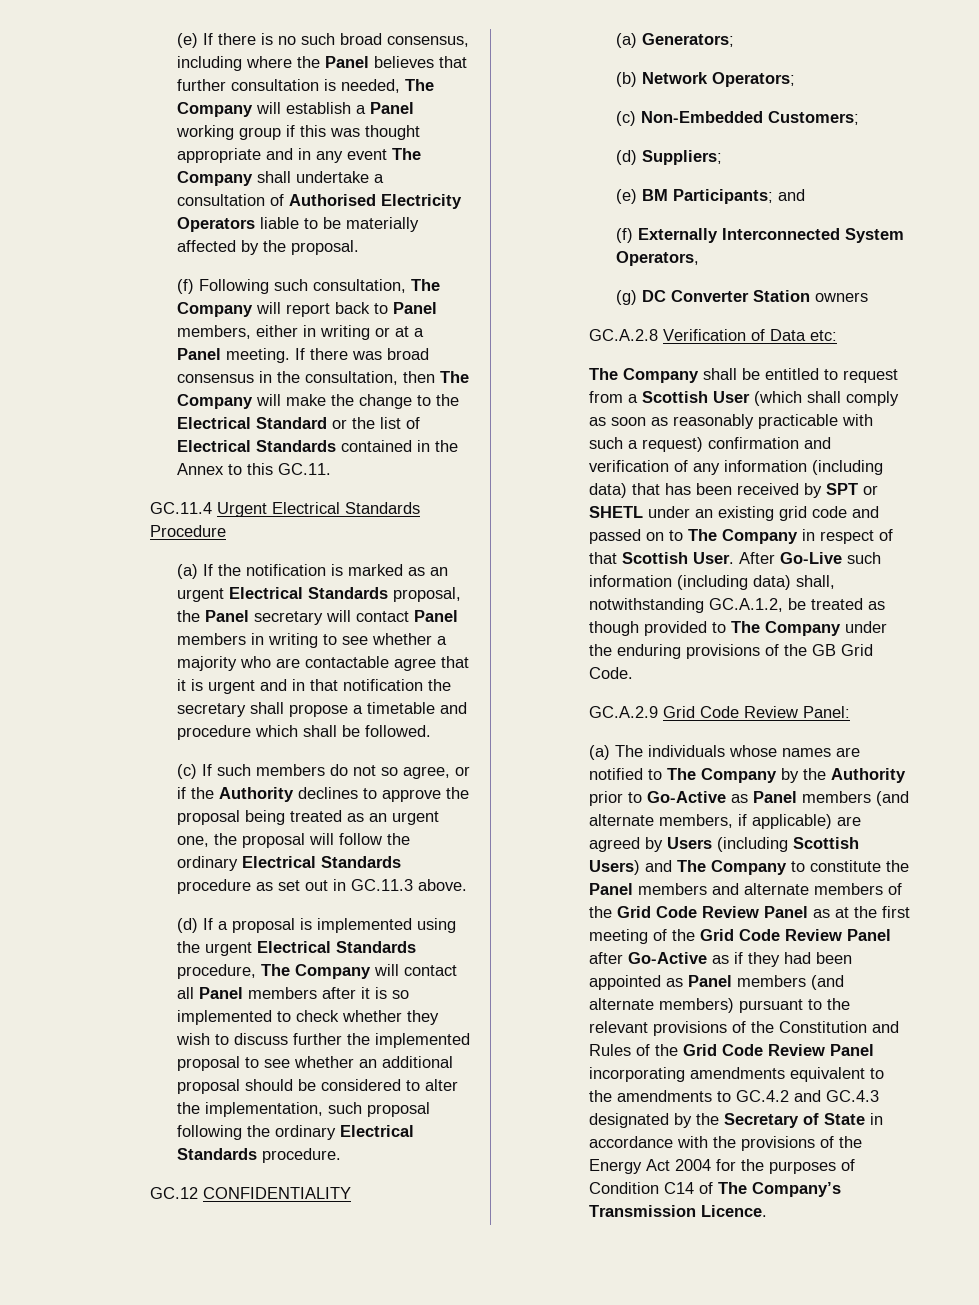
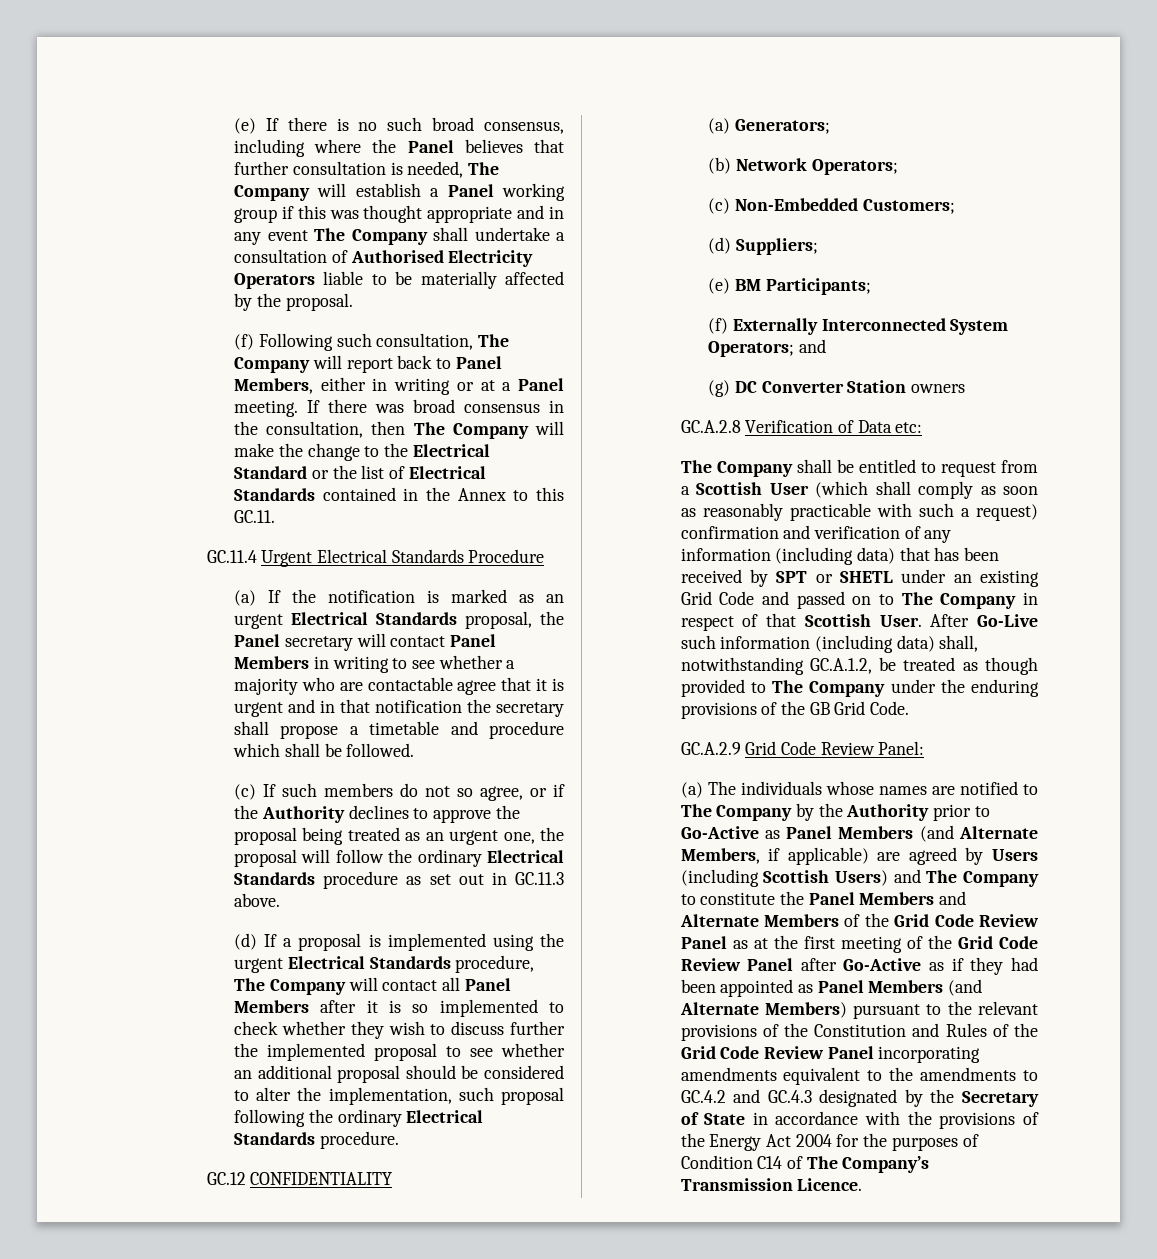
- (f) Following such consultation, The Company will report back to Panel members, either in writing or at a Panel meeting.
+ (f) Following such consultation, The Company will report back to Panel Members, either in writing or at a Panel meeting.
- (a) If the notification is marked as an urgent Electrical Standards proposal, the Panel secretary will contact Panel members in writing to see whether a majority who are contactable agree that it is urgent and in that notification the secretary shall propose a timetable and procedure which shall be followed.
+ (a) If the notification is marked as an urgent Electrical Standards proposal, the Panel secretary will contact Panel Members in writing to see whether a majority who are contactable agree that it is urgent and in that notification the secretary shall propose a timetable and procedure which shall be followed.
- (d) If a proposal is implemented using the urgent Electrical Standards procedure, The Company will contact all Panel members after it is so implemented to check whether they wish to discuss further the implemented proposal to see whether an additional proposal should be considered to alter the implementation, such proposal following the ordinary Electrical Standards procedure.
+ (d) If a proposal is implemented using the urgent Electrical Standards procedure, The Company will contact all Panel Members after it is so implemented to check whether they wish to discuss further the implemented proposal to see whether an additional proposal should be considered to alter the implementation, such proposal following the ordinary Electrical Standards procedure.
- (e) BM Participants; and
+ (e) BM Participants;
- (f) Externally Interconnected System Operators,
+ (f) Externally Interconnected System Operators; and
- The Company shall be entitled to request from a Scottish User (which shall comply as soon as reasonably practicable with such a request) confirmation and verification of any information (including data) that has been received by SPT or SHETL under an existing grid code and passed on to The Company in respect of that Scottish User.
+ The Company shall be entitled to request from a Scottish User (which shall comply as soon as reasonably practicable with such a request) confirmation and verification of any information (including data) that has been received by SPT or SHETL under an existing Grid Code and passed on to The Company in respect of that Scottish User.
- (a) The individuals whose names are notified to The Company by the Authority prior to Go-Active as Panel members (and alternate members, if applicable) are agreed by Users (including Scottish Users) and The Company to constitute the Panel members and alternate members of the Grid Code Review Panel as at the first meeting of the Grid Code Review Panel after Go-Active as if they had been appointed as Panel members (and alternate members) pursuant to the relevant provisions of the Constitution and Rules of the Grid Code Review Panel incorporating amendments equivalent to the amendments to GC.4.2 and GC.4.3 designated by the Secretary of State in accordance with the provisions of the Energy Act 2004 for the purposes of Condition C14 of The Company’s Transmission Licence.
+ (a) The individuals whose names are notified to The Company by the Authority prior to Go-Active as Panel Members (and Alternate Members, if applicable) are agreed by Users (including Scottish Users) and The Company to constitute the Panel Members and Alternate Members of the Grid Code Review Panel as at the first meeting of the Grid Code Review Panel after Go-Active as if they had been appointed as Panel Members (and Alternate Members) pursuant to the relevant provisions of the Constitution and Rules of the Grid Code Review Panel incorporating amendments equivalent to the amendments to GC.4.2 and GC.4.3 designated by the Secretary of State in accordance with the provisions of the Energy Act 2004 for the purposes of Condition C14 of The Company’s Transmission Licence.

